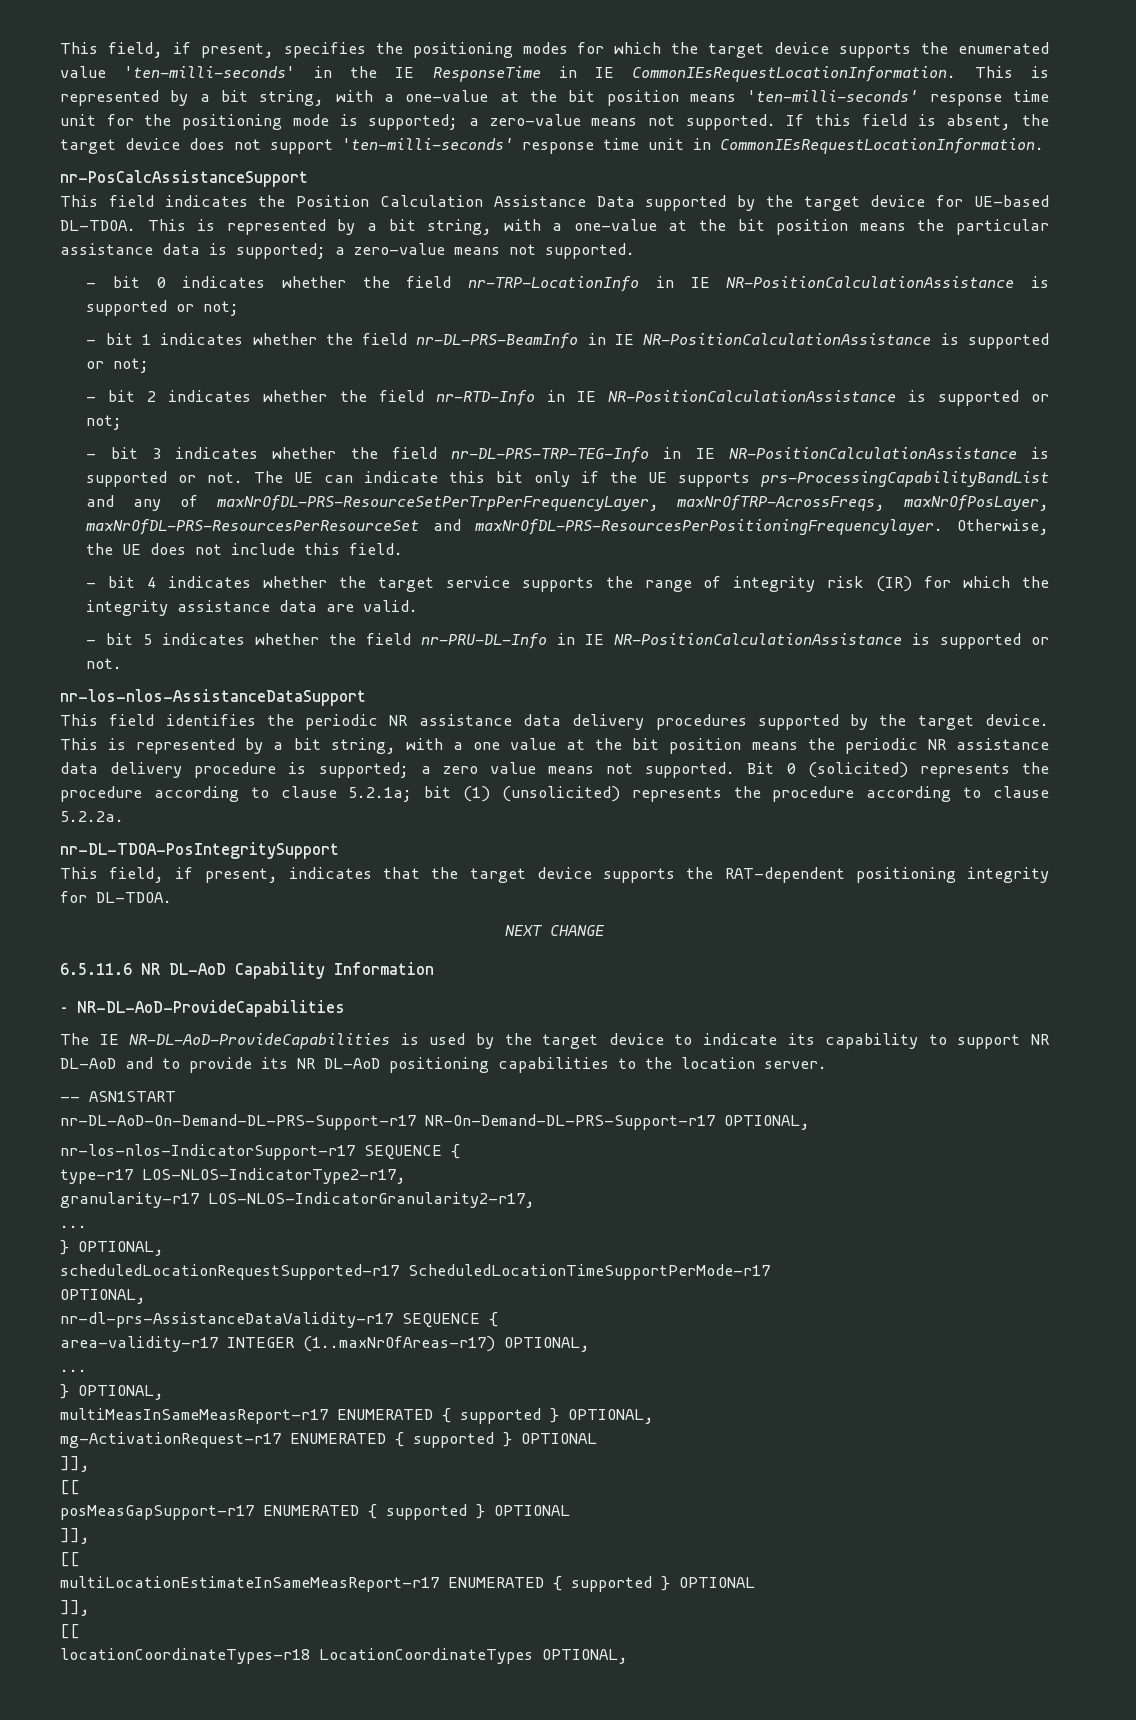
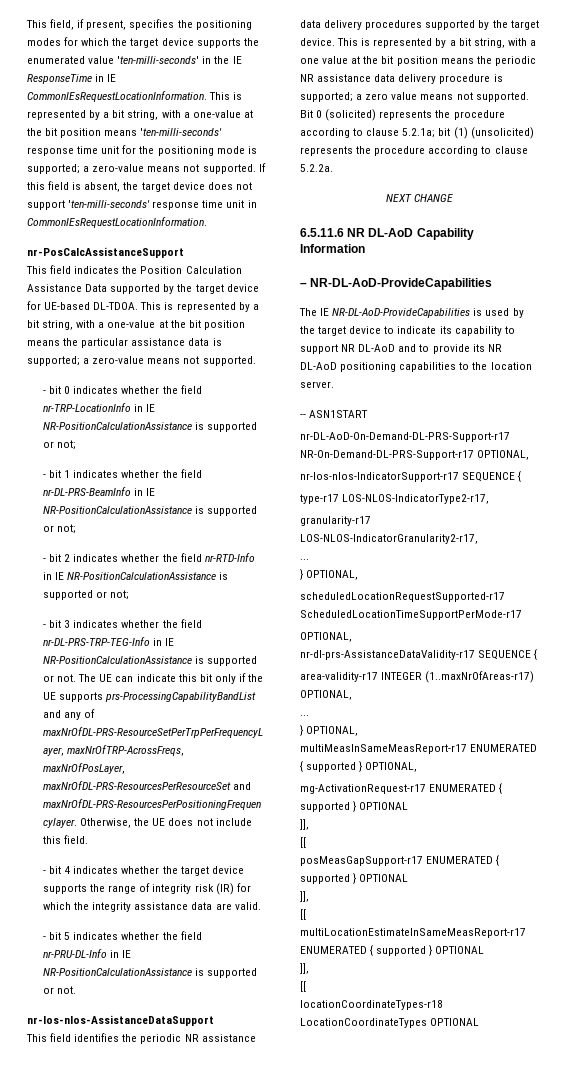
- - bit 4 indicates whether the target service supports the range of integrity risk (IR) for which the integrity assistance data are valid.
+ - bit 4 indicates whether the target device supports the range of integrity risk (IR) for which the integrity assistance data are valid.
- nr-DL-TDOA-PosIntegritySupport
- This field, if present, indicates that the target device supports the RAT-dependent positioning integrity for DL-TDOA.
- locationCoordinateTypes-r18 LocationCoordinateTypes OPTIONAL,
+ locationCoordinateTypes-r18 LocationCoordinateTypes OPTIONAL

